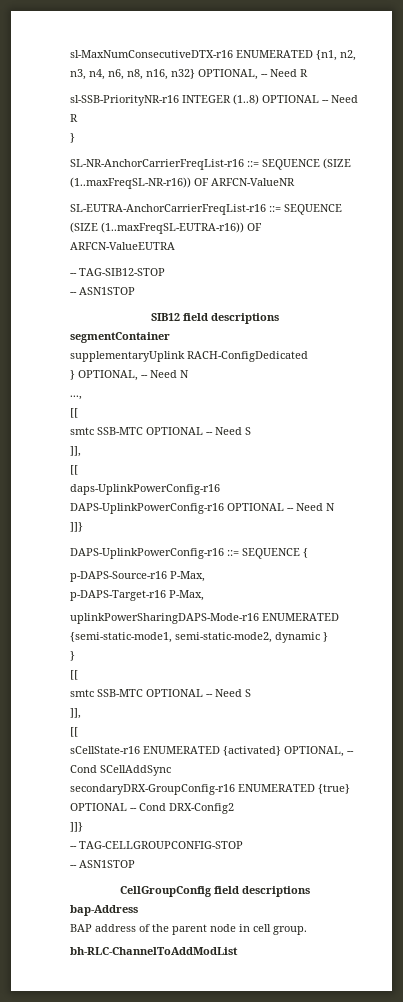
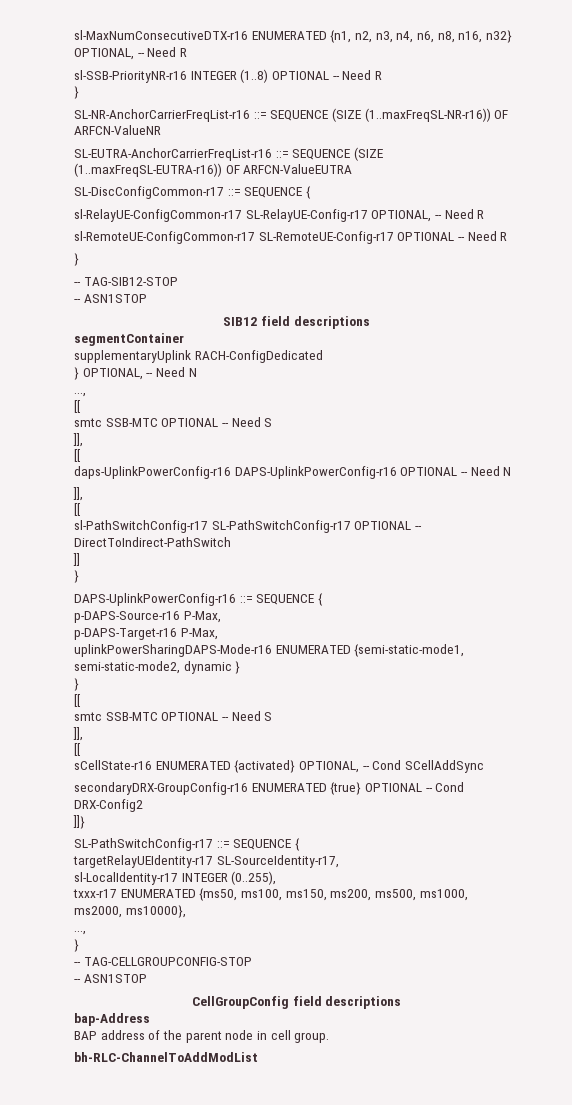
+ SL-DiscConfigCommon-r17 ::= SEQUENCE {
+ sl-RelayUE-ConfigCommon-r17 SL-RelayUE-Config-r17 OPTIONAL, -- Need R
+ sl-RemoteUE-ConfigCommon-r17 SL-RemoteUE-Config-r17 OPTIONAL -- Need R
+ }
  daps-UplinkPowerConfig-r16 DAPS-UplinkPowerConfig-r16 OPTIONAL -- Need N
- ]]}
+ ]],
+ [[
+ sl-PathSwitchConfig-r17 SL-PathSwitchConfig-r17 OPTIONAL -- DirectToIndirect-PathSwitch
+ ]]
+ }
+ SL-PathSwitchConfig-r17 ::= SEQUENCE {
+ targetRelayUEIdentity-r17 SL-SourceIdentity-r17,
+ sl-LocalIdentity-r17 INTEGER (0..255),
+ txxx-r17 ENUMERATED {ms50, ms100, ms150, ms200, ms500, ms1000, ms2000, ms10000},
+ ...,
+ }

